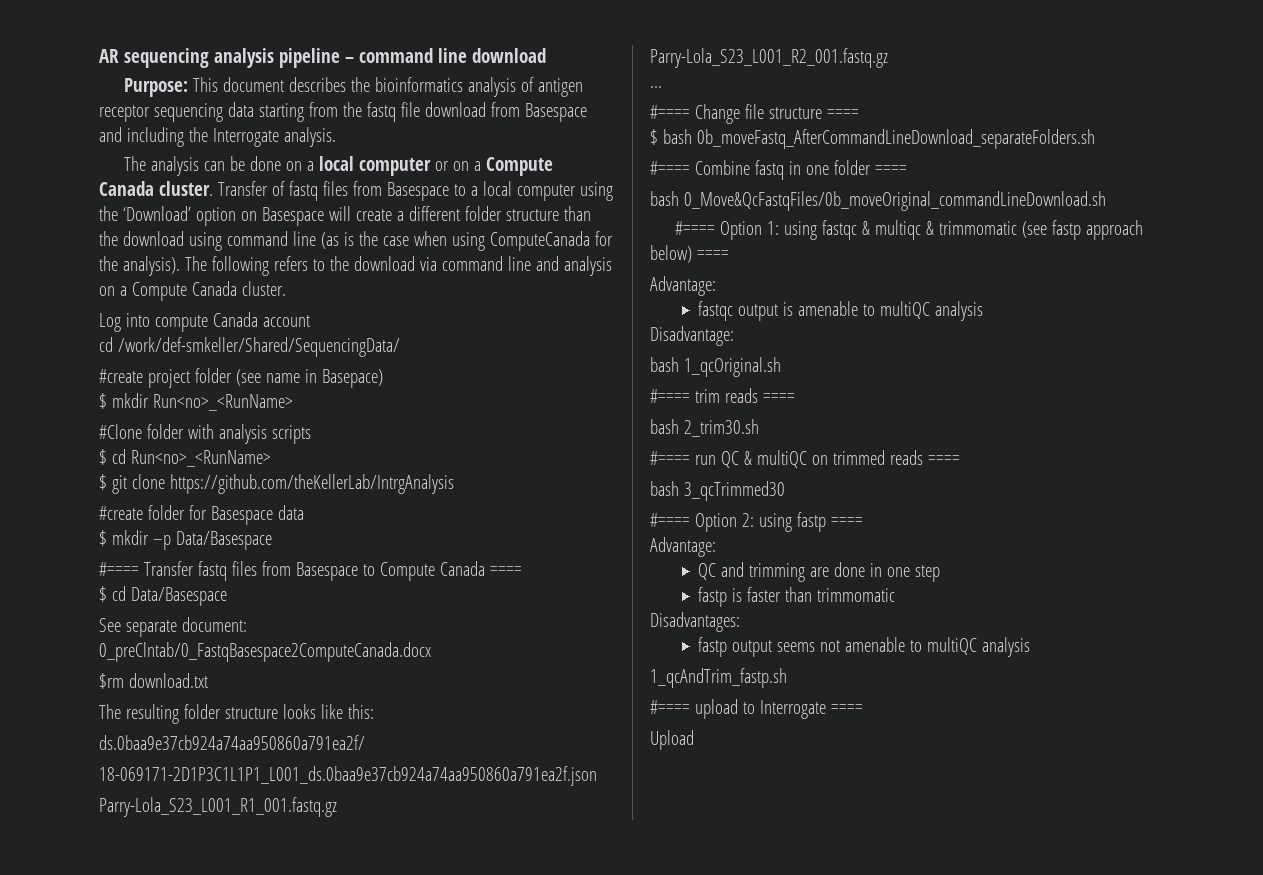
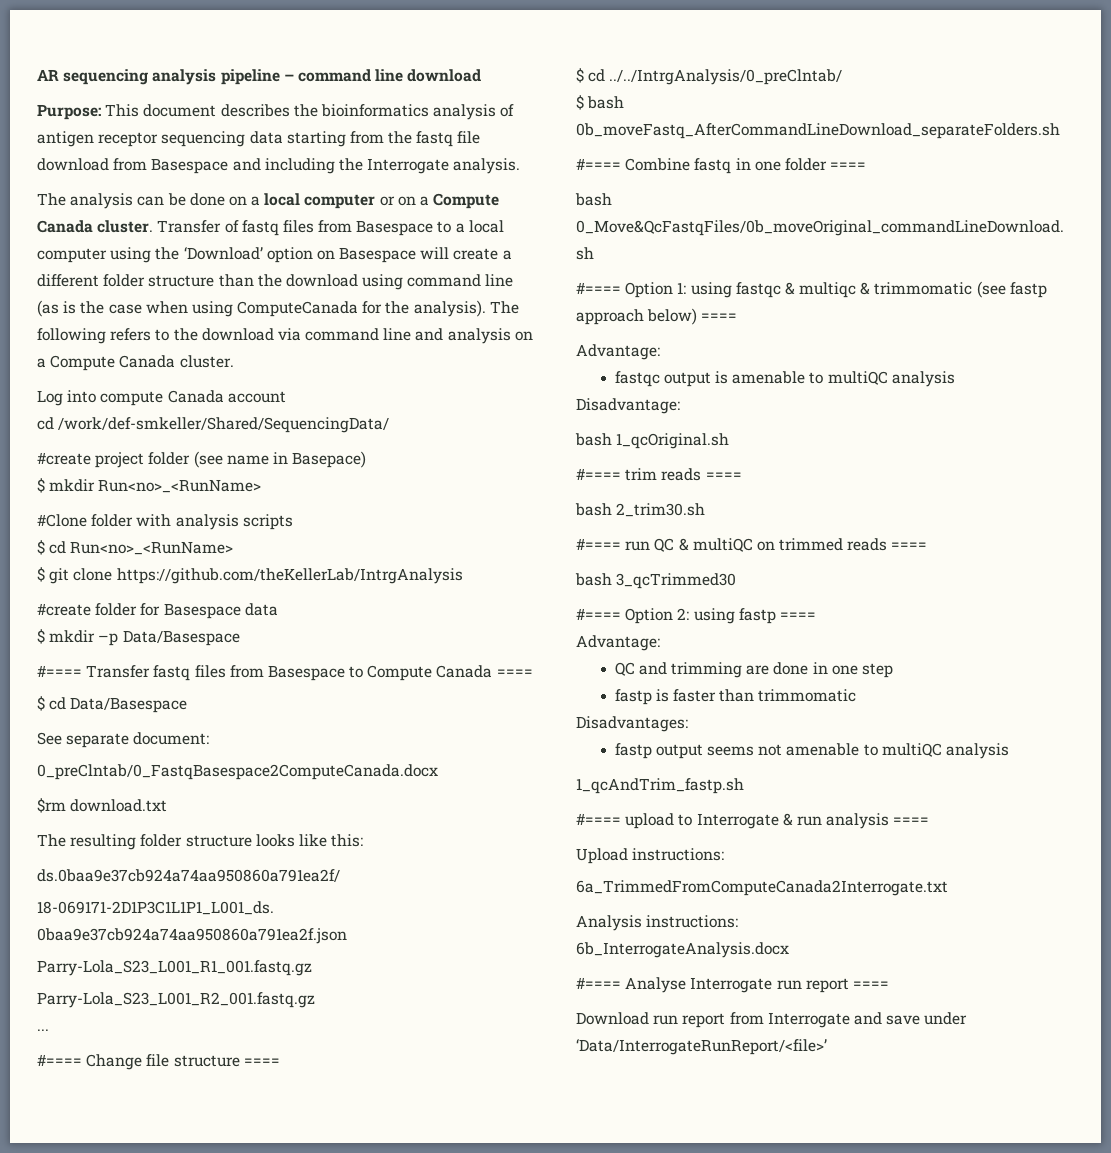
+ $ cd ../../IntrgAnalysis/0_preClntab/
- #==== upload to Interrogate ====
+ #==== upload to Interrogate & run analysis ====
- Upload
+ Upload instructions:
+ 6a_TrimmedFromComputeCanada2Interrogate.txt
+ Analysis instructions:
+ 6b_InterrogateAnalysis.docx
+ #==== Analyse Interrogate run report ====
+ Download run report from Interrogate and save under ‘Data/InterrogateRunReport/<file>’

